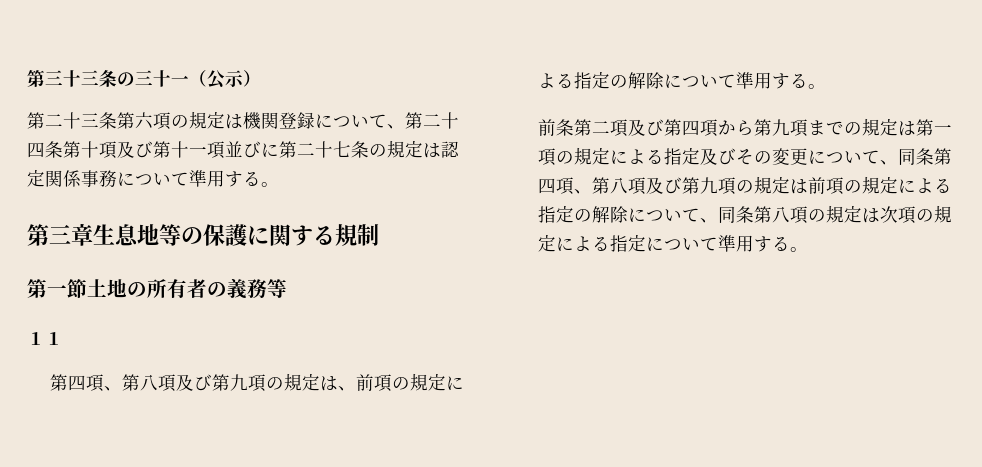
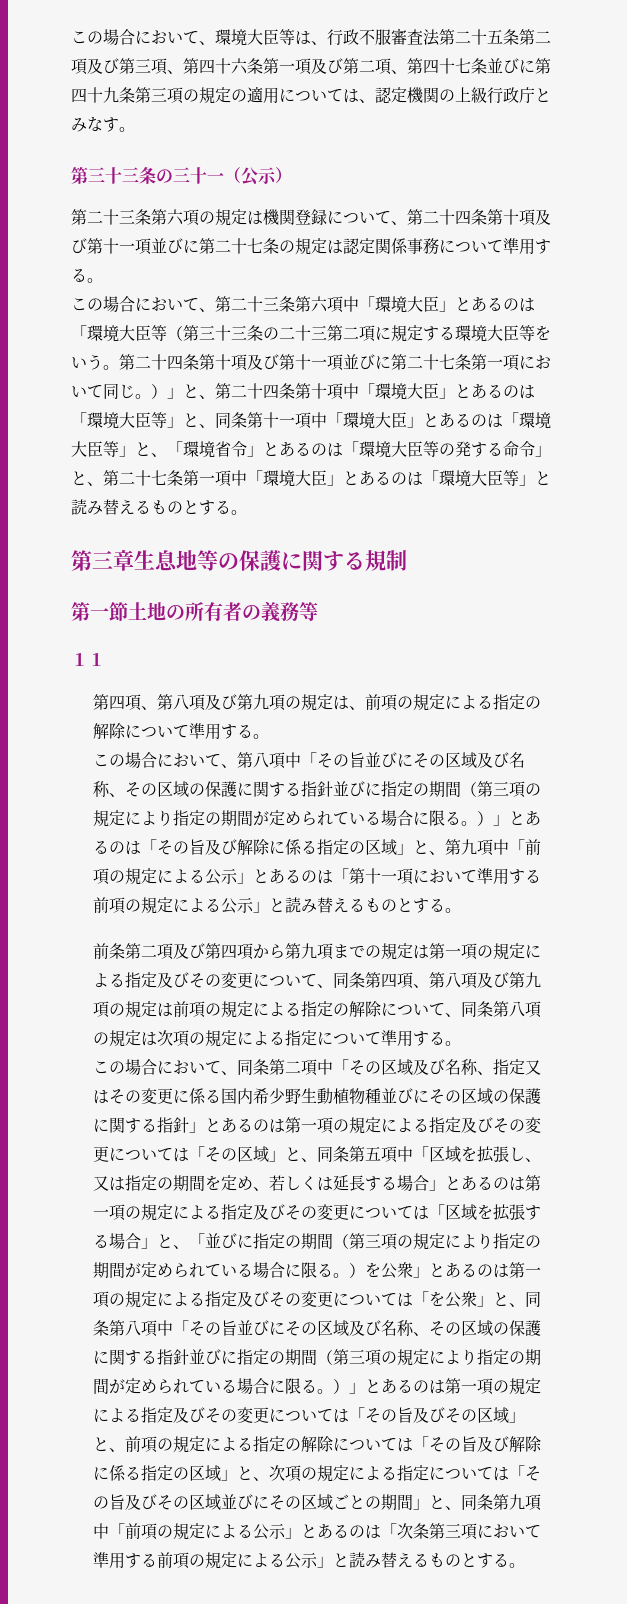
+ この場合において、環境大臣等は、行政不服審査法第二十五条第二項及び第三項、第四十六条第一項及び第二項、第四十七条並びに第四十九条第三項の規定の適用については、認定機関の上級行政庁とみなす。
+ この場合において、第二十三条第六項中「環境大臣」とあるのは「環境大臣等（第三十三条の二十三第二項に規定する環境大臣等をいう。第二十四条第十項及び第十一項並びに第二十七条第一項において同じ。）」と、第二十四条第十項中「環境大臣」とあるのは「環境大臣等」と、同条第十一項中「環境大臣」とあるのは「環境大臣等」と、「環境省令」とあるのは「環境大臣等の発する命令」と、第二十七条第一項中「環境大臣」とあるのは「環境大臣等」と読み替えるものとする。
+ この場合において、第八項中「その旨並びにその区域及び名称、その区域の保護に関する指針並びに指定の期間（第三項の規定により指定の期間が定められている場合に限る。）」とあるのは「その旨及び解除に係る指定の区域」と、第九項中「前項の規定による公示」とあるのは「第十一項において準用する前項の規定による公示」と読み替えるものとする。
+ この場合において、同条第二項中「その区域及び名称、指定又はその変更に係る国内希少野生動植物種並びにその区域の保護に関する指針」とあるのは第一項の規定による指定及びその変更については「その区域」と、同条第五項中「区域を拡張し、又は指定の期間を定め、若しくは延長する場合」とあるのは第一項の規定による指定及びその変更については「区域を拡張する場合」と、「並びに指定の期間（第三項の規定により指定の期間が定められている場合に限る。）を公衆」とあるのは第一項の規定による指定及びその変更については「を公衆」と、同条第八項中「その旨並びにその区域及び名称、その区域の保護に関する指針並びに指定の期間（第三項の規定により指定の期間が定められている場合に限る。）」とあるのは第一項の規定による指定及びその変更については「その旨及びその区域」と、前項の規定による指定の解除については「その旨及び解除に係る指定の区域」と、次項の規定による指定については「その旨及びその区域並びにその区域ごとの期間」と、同条第九項中「前項の規定による公示」とあるのは「次条第三項において準用する前項の規定による公示」と読み替えるものとする。

